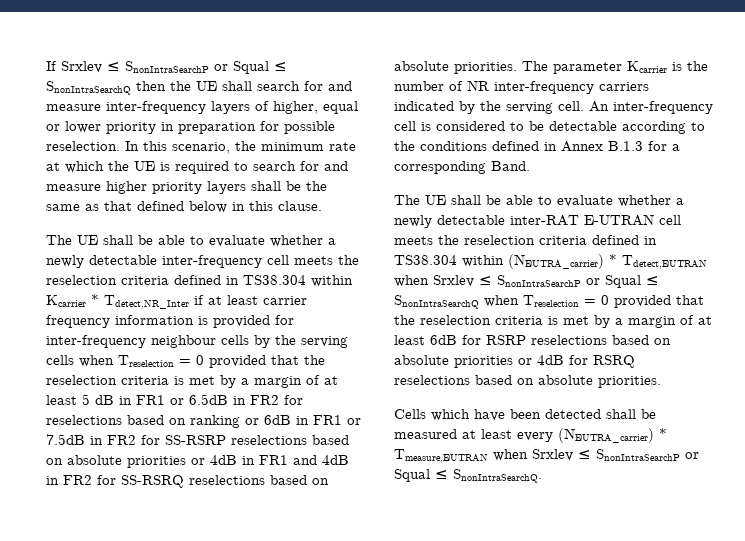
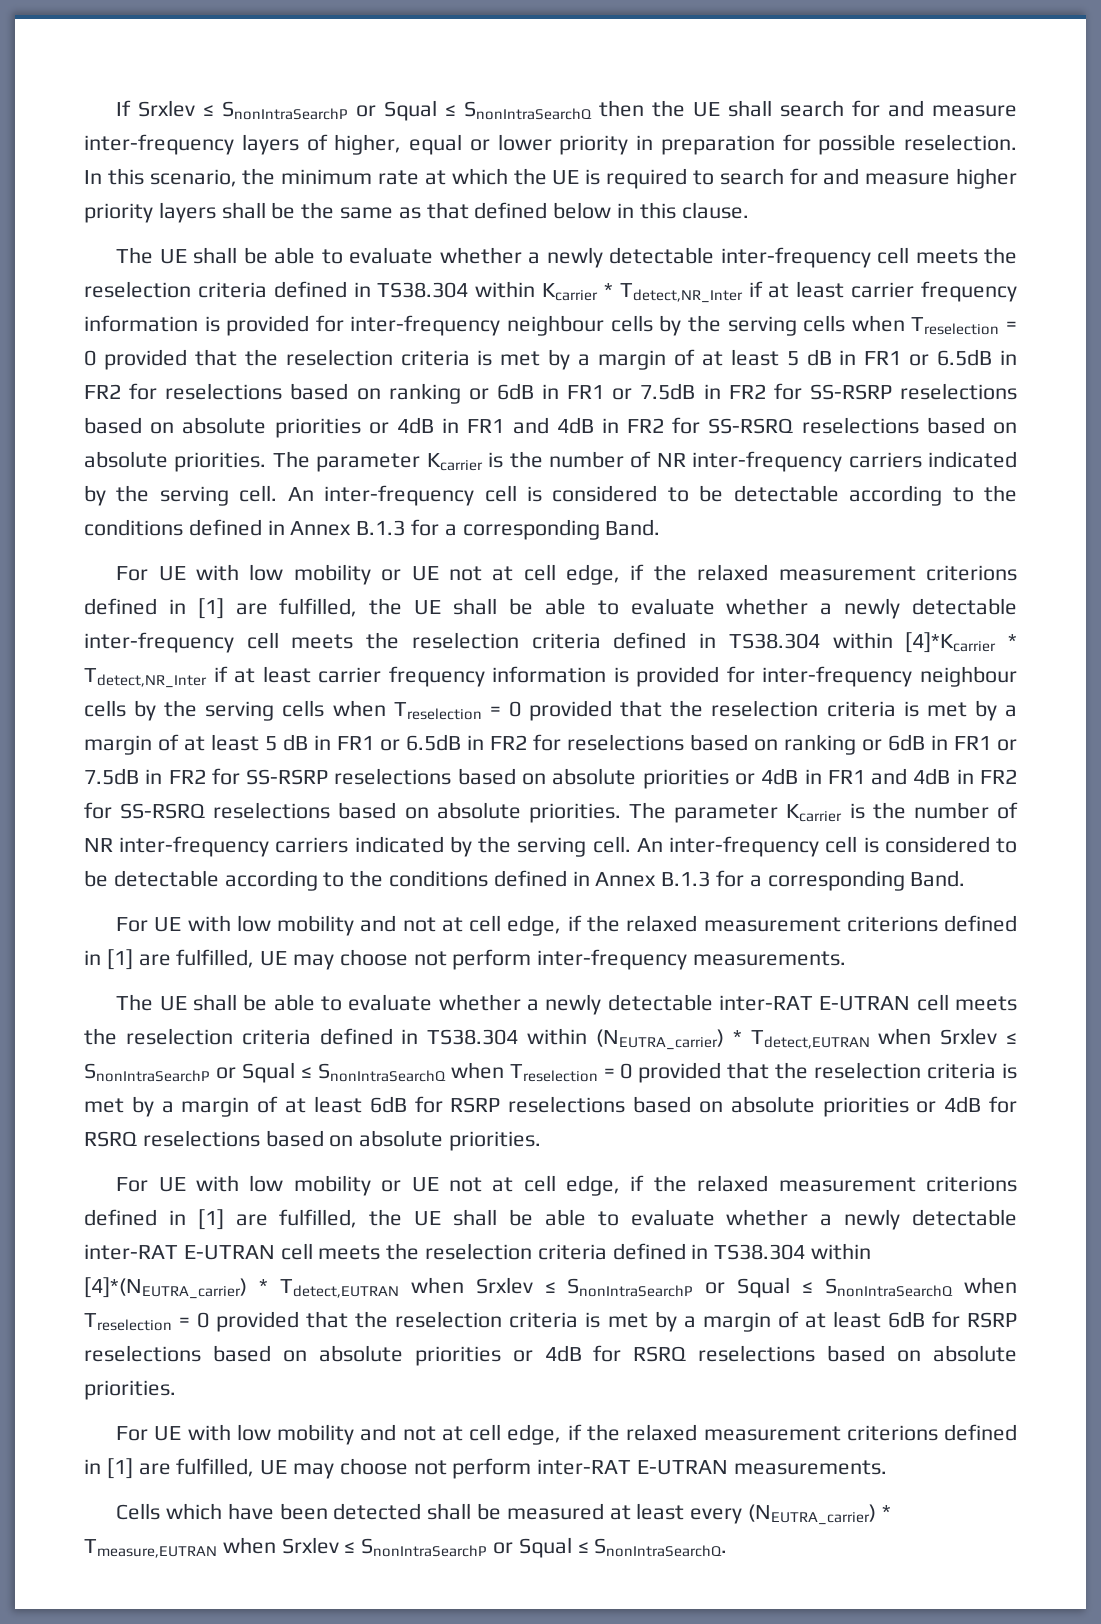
+ For UE with low mobility or UE not at cell edge, if the relaxed measurement criterions defined in [1] are fulfilled, the UE shall be able to evaluate whether a newly detectable inter-frequency cell meets the reselection criteria defined in TS38.304 within [4]*Kcarrier * Tdetect,NR_Inter if at least carrier frequency information is provided for inter-frequency neighbour cells by the serving cells when Treselection = 0 provided that the reselection criteria is met by a margin of at least 5 dB in FR1 or 6.5dB in FR2 for reselections based on ranking or 6dB in FR1 or 7.5dB in FR2 for SS-RSRP reselections based on absolute priorities or 4dB in FR1 and 4dB in FR2 for SS-RSRQ reselections based on absolute priorities. The parameter Kcarrier is the number of NR inter-frequency carriers indicated by the serving cell. An inter-frequency cell is considered to be detectable according to the conditions defined in Annex B.1.3 for a corresponding Band.
+ For UE with low mobility and not at cell edge, if the relaxed measurement criterions defined in [1] are fulfilled, UE may choose not perform inter-frequency measurements.
+ For UE with low mobility or UE not at cell edge, if the relaxed measurement criterions defined in [1] are fulfilled, the UE shall be able to evaluate whether a newly detectable inter-RAT E-UTRAN cell meets the reselection criteria defined in TS38.304 within [4]*(NEUTRA_carrier) * Tdetect,EUTRAN when Srxlev ≤ SnonIntraSearchP or Squal ≤ SnonIntraSearchQ when Treselection = 0 provided that the reselection criteria is met by a margin of at least 6dB for RSRP reselections based on absolute priorities or 4dB for RSRQ reselections based on absolute priorities.
+ For UE with low mobility and not at cell edge, if the relaxed measurement criterions defined in [1] are fulfilled, UE may choose not perform inter-RAT E-UTRAN measurements.

